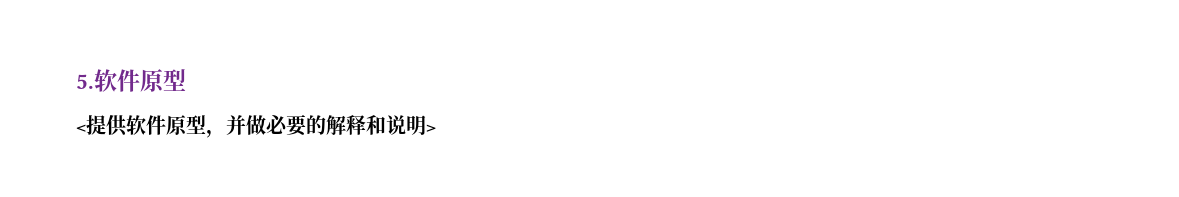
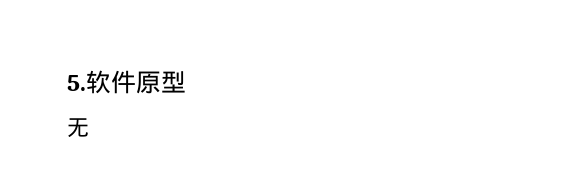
- <提供软件原型，并做必要的解释和说明>
+ 无

